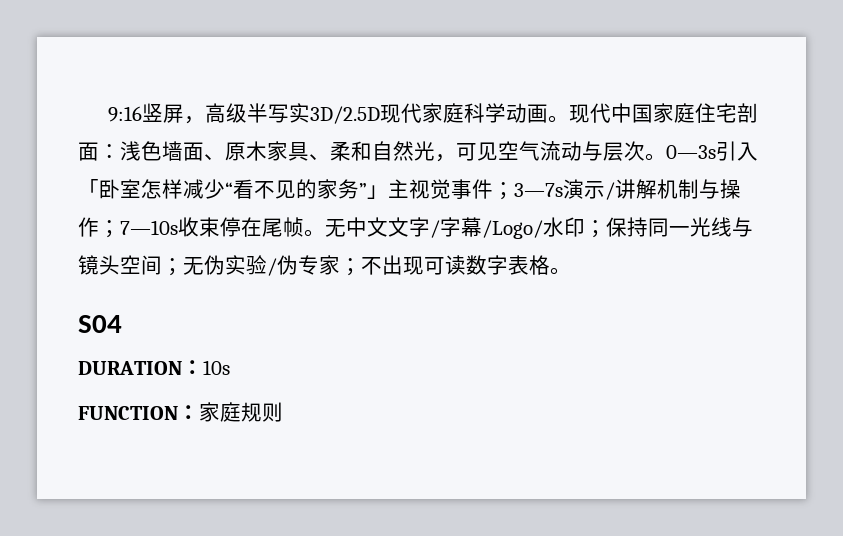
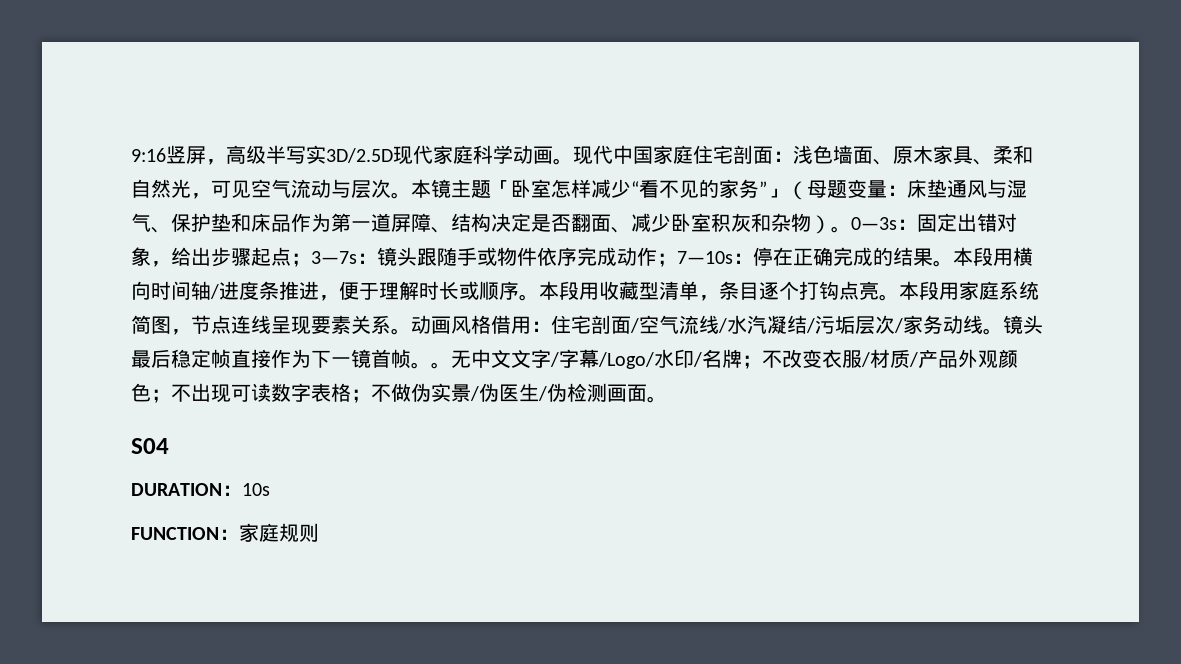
- 0—3s引入「卧室怎样减少“看不见的家务”」主视觉事件；3—7s演示/讲解机制与操作；7—10s收束停在尾帧。
+ 本镜主题「卧室怎样减少“看不见的家务”」（母题变量：床垫通风与湿气、保护垫和床品作为第一道屏障、结构决定是否翻面、减少卧室积灰和杂物）。0—3s：固定出错对象，给出步骤起点；3—7s：镜头跟随手或物件依序完成动作；7—10s：停在正确完成的结果。本段用横向时间轴/进度条推进，便于理解时长或顺序。本段用收藏型清单，条目逐个打钩点亮。本段用家庭系统简图，节点连线呈现要素关系。动画风格借用：住宅剖面/空气流线/水汽凝结/污垢层次/家务动线。镜头最后稳定帧直接作为下一镜首帧。。
- 无中文文字/字幕/Logo/水印；保持同一光线与镜头空间；无伪实验/伪专家；不出现可读数字表格。
+ 无中文文字/字幕/Logo/水印/名牌；不改变衣服/材质/产品外观颜色；不出现可读数字表格；不做伪实景/伪医生/伪检测画面。

